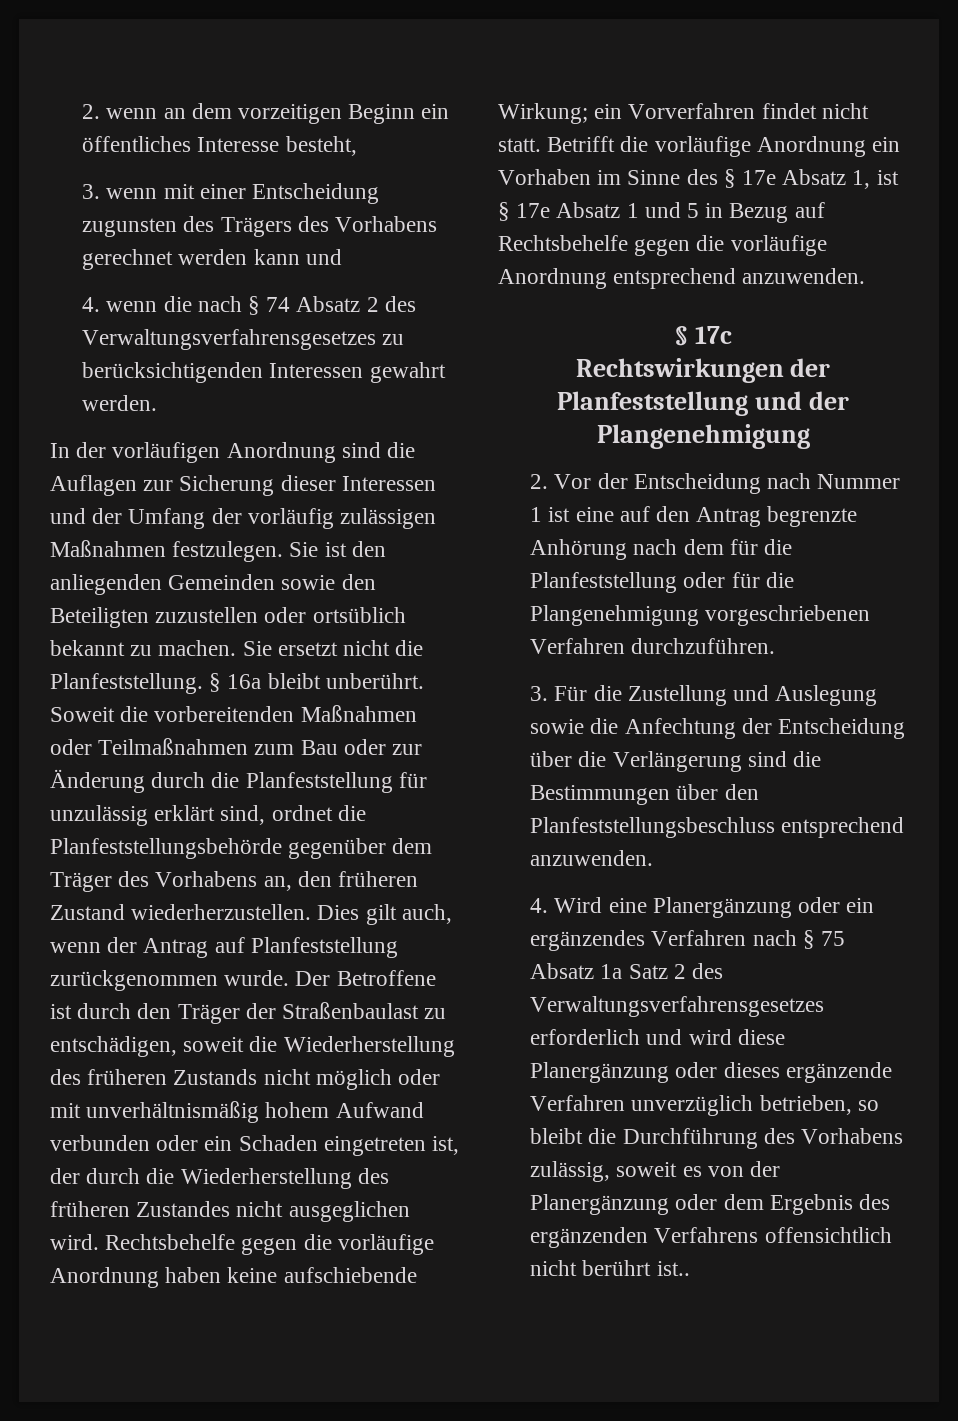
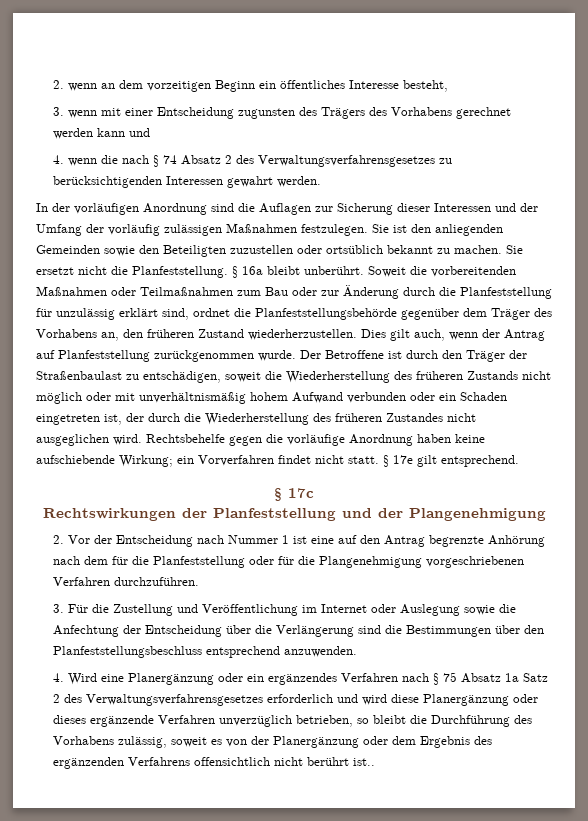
- Betrifft die vorläufige Anordnung ein Vorhaben im Sinne des § 17e Absatz 1, ist § 17e Absatz 1 und 5 in Bezug auf Rechtsbehelfe gegen die vorläufige Anordnung entsprechend anzuwenden.
+ § 17e gilt entsprechend.
- 3. Für die Zustellung und Auslegung sowie die Anfechtung der Entscheidung über die Verlängerung sind die Bestimmungen über den Planfeststellungsbeschluss entsprechend anzuwenden.
+ 3. Für die Zustellung und Veröffentlichung im Internet oder Auslegung sowie die Anfechtung der Entscheidung über die Verlängerung sind die Bestimmungen über den Planfeststellungsbeschluss entsprechend anzuwenden.

